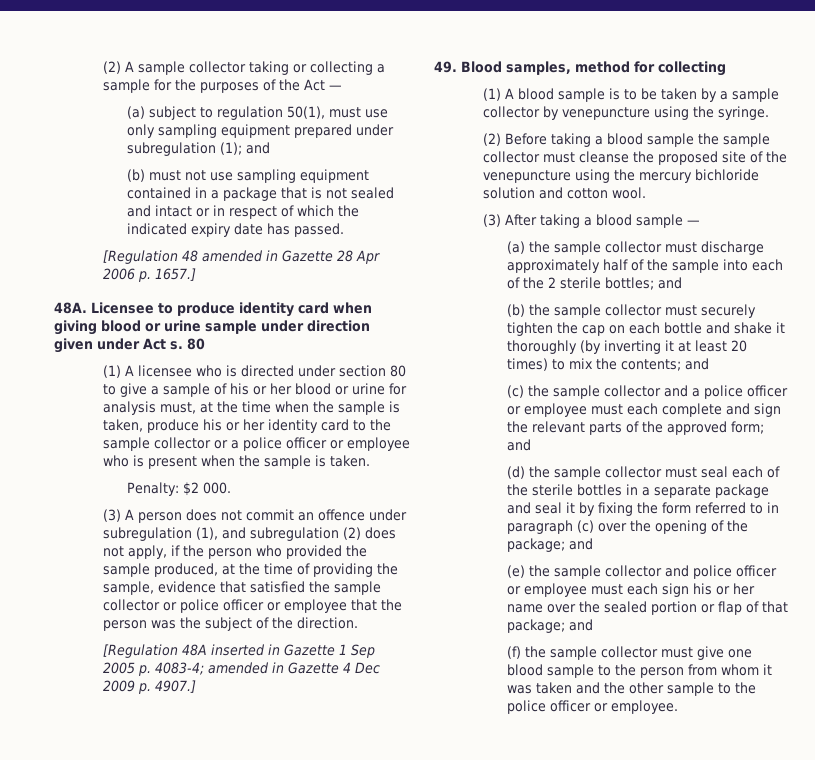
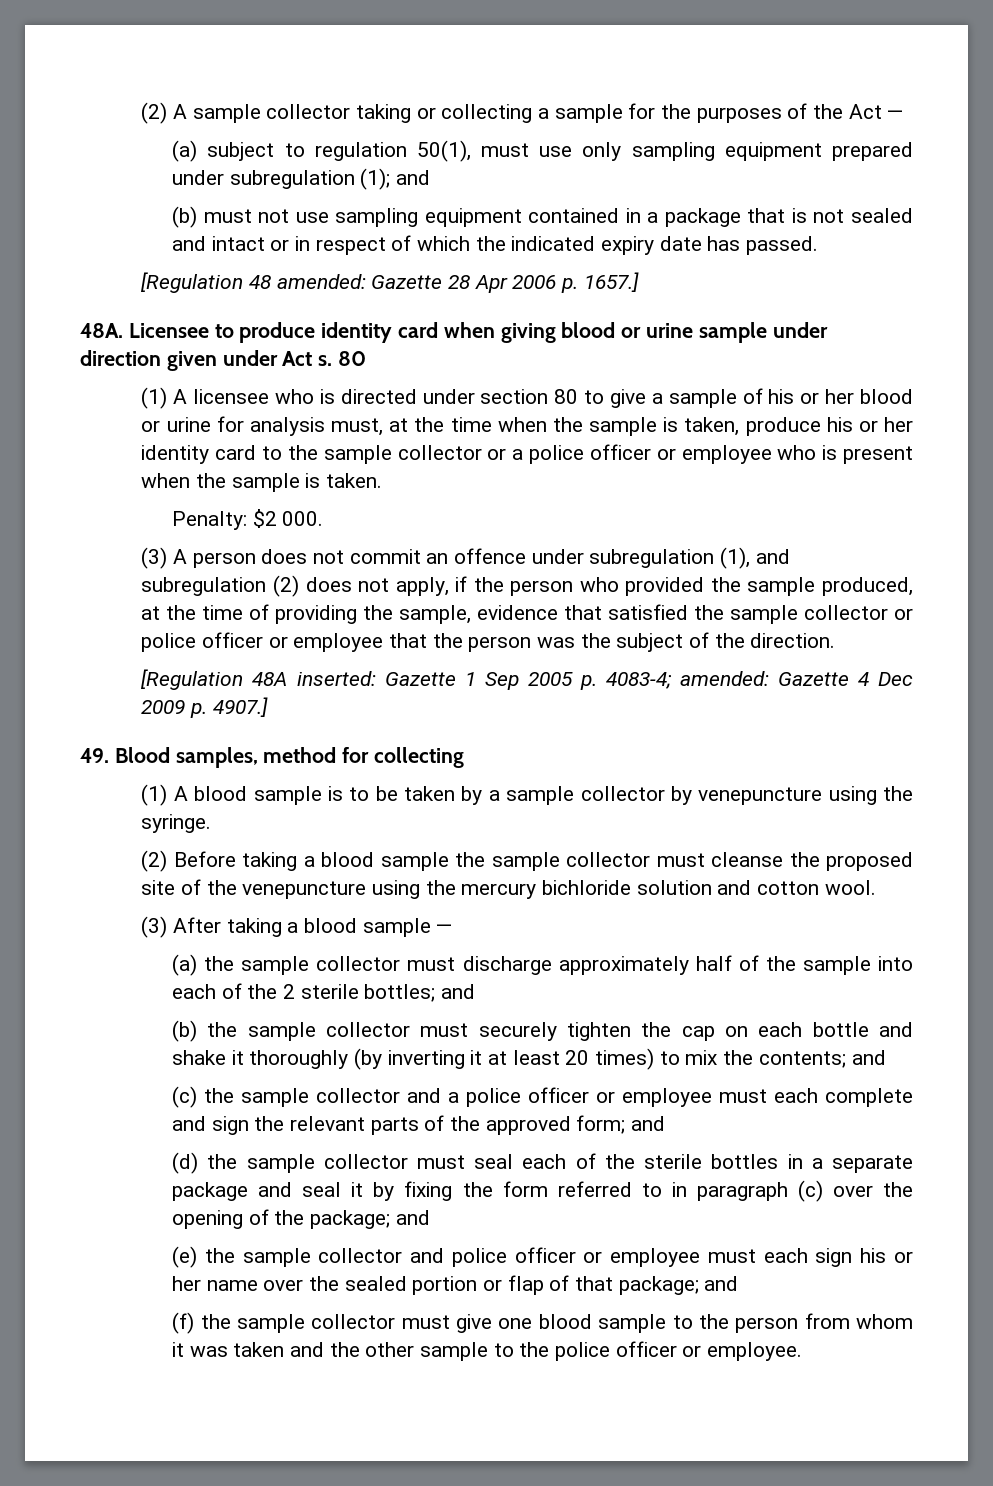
- [Regulation 48 amended in Gazette 28 Apr 2006 p. 1657.]
+ [Regulation 48 amended: Gazette 28 Apr 2006 p. 1657.]
- [Regulation 48A inserted in Gazette 1 Sep 2005 p. 4083-4; amended in Gazette 4 Dec 2009 p. 4907.]
+ [Regulation 48A inserted: Gazette 1 Sep 2005 p. 4083-4; amended: Gazette 4 Dec 2009 p. 4907.]

